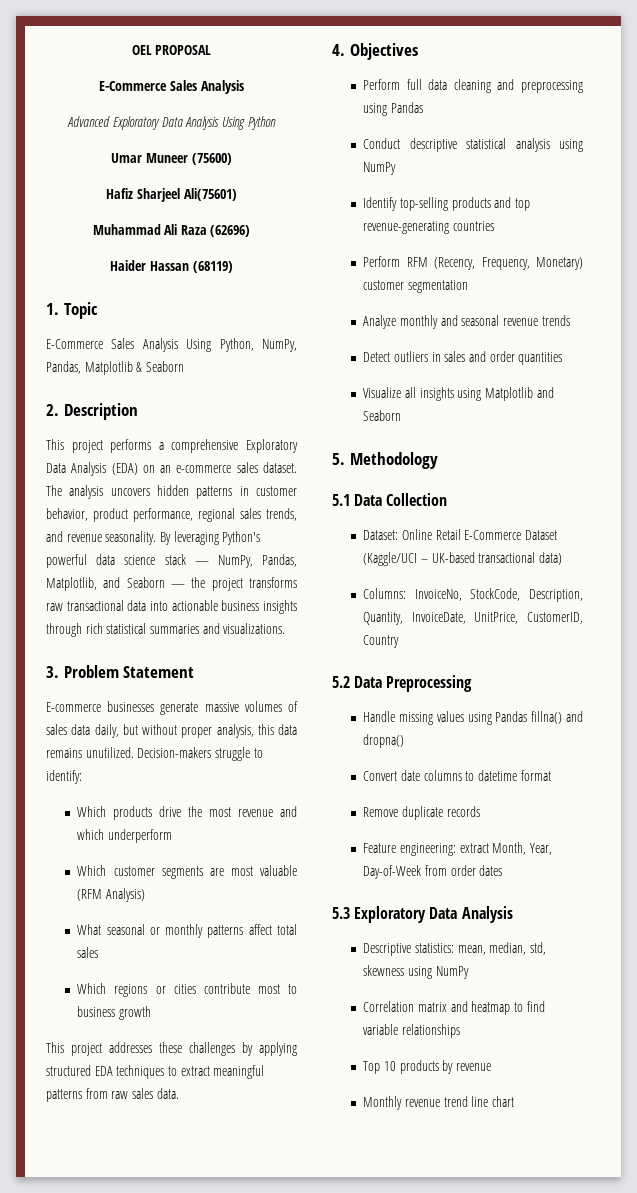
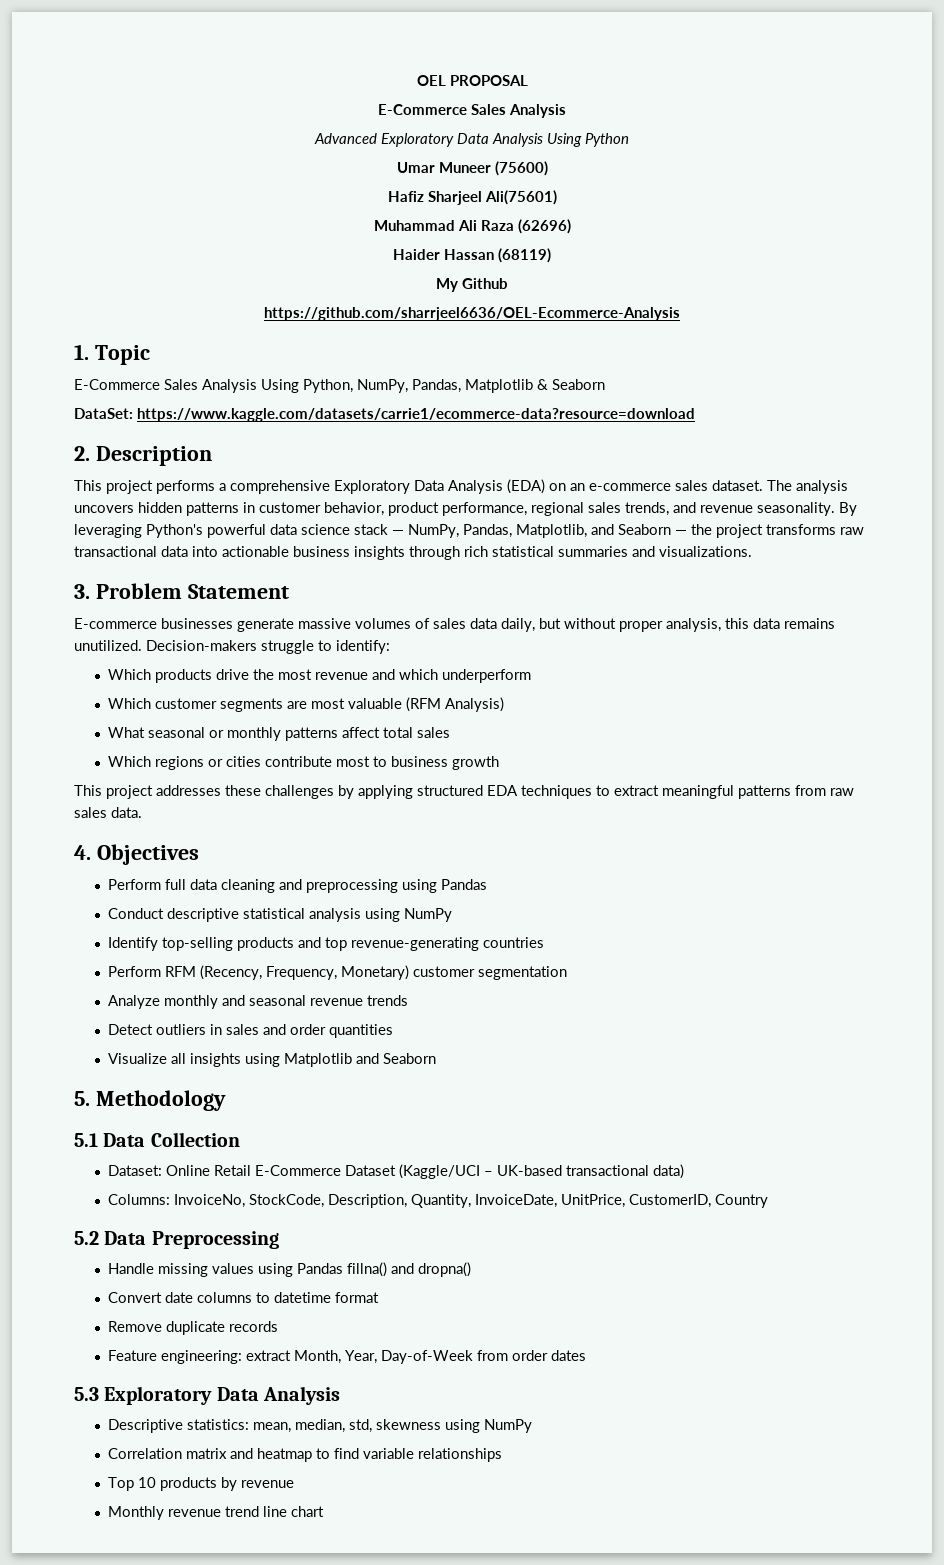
+ My Github
+ https://github.com/sharrjeel6636/OEL-Ecommerce-Analysis
+ DataSet: https://www.kaggle.com/datasets/carrie1/ecommerce-data?resource=download

